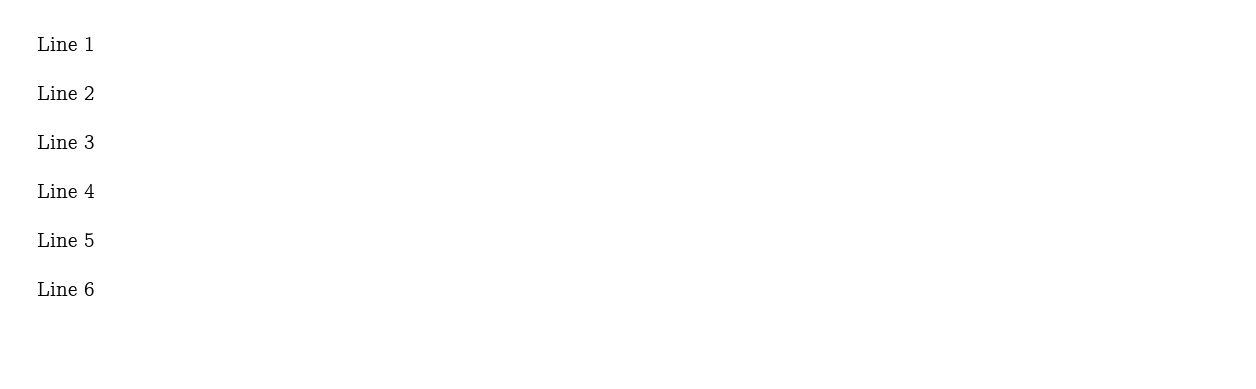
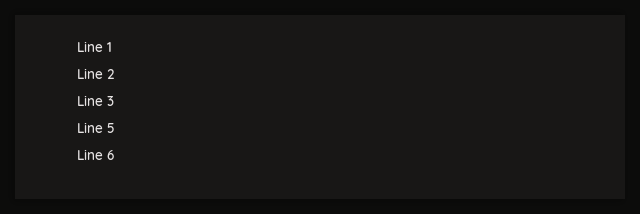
- Line 4

